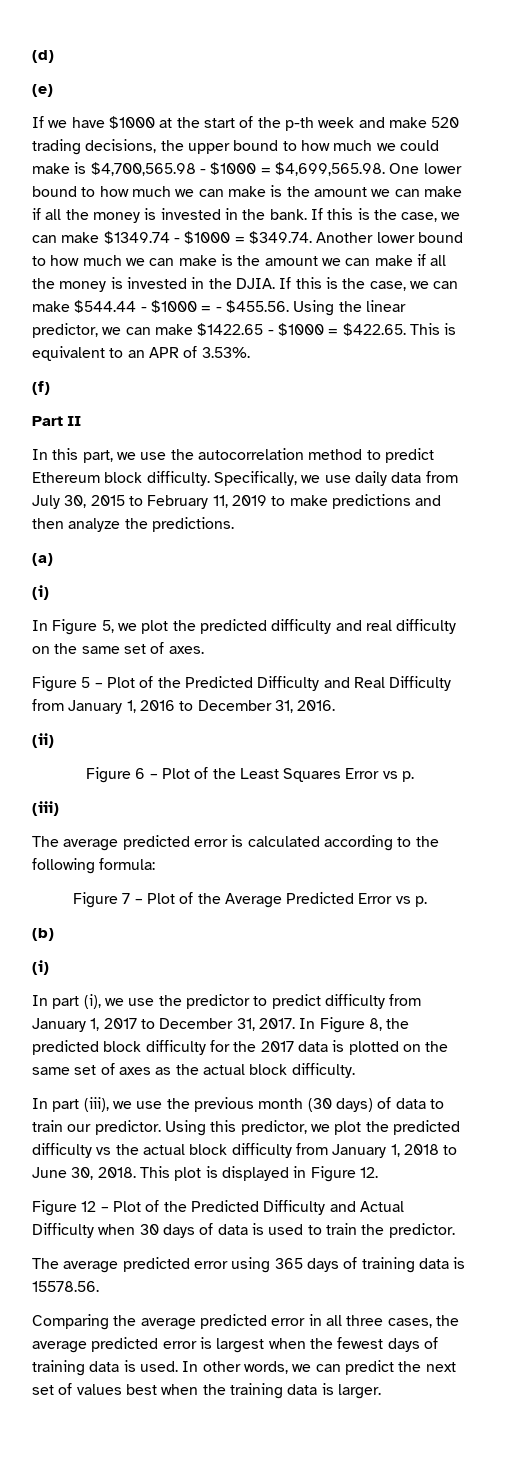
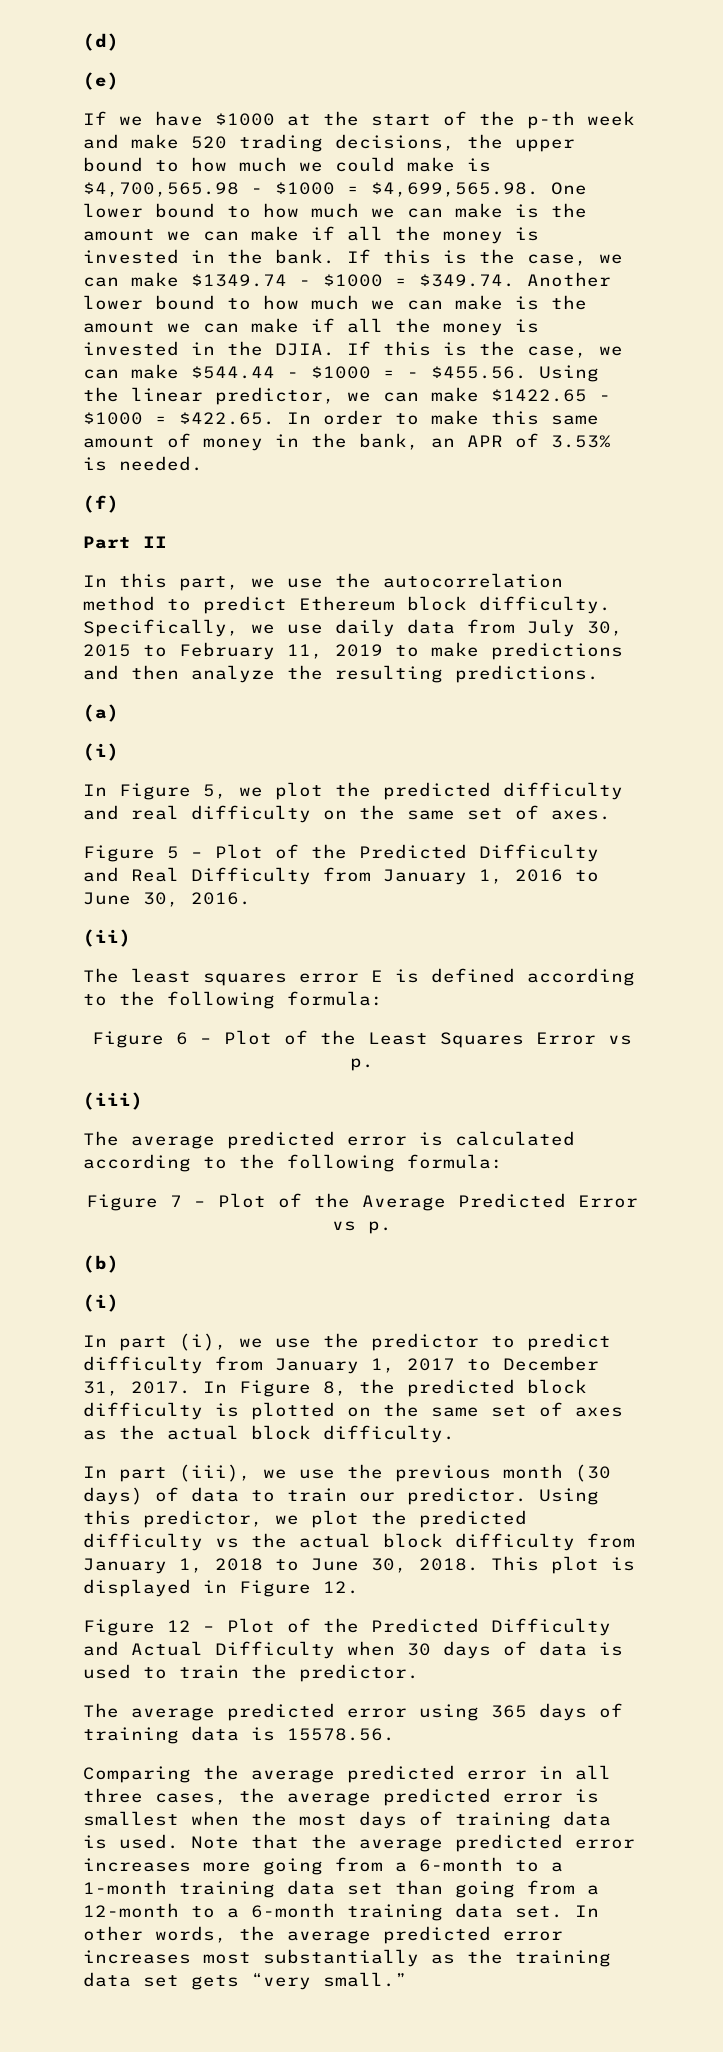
- If this is the case, we can make $544.44 - $1000 = - $455.56. Using the linear predictor, we can make $1422.65 - $1000 = $422.65. This is equivalent to an APR of 3.53%.
+ If this is the case, we can make $544.44 - $1000 = - $455.56. Using the linear predictor, we can make $1422.65 - $1000 = $422.65. In order to make this same amount of money in the bank, an APR of 3.53% is needed.
- Specifically, we use daily data from July 30, 2015 to February 11, 2019 to make predictions and then analyze the predictions.
+ Specifically, we use daily data from July 30, 2015 to February 11, 2019 to make predictions and then analyze the resulting predictions.
- Figure 5 – Plot of the Predicted Difficulty and Real Difficulty from January 1, 2016 to December 31, 2016.
+ Figure 5 – Plot of the Predicted Difficulty and Real Difficulty from January 1, 2016 to June 30, 2016.
+ The least squares error E is defined according to the following formula:
- In Figure 8, the predicted block difficulty for the 2017 data is plotted on the same set of axes as the actual block difficulty.
+ In Figure 8, the predicted block difficulty is plotted on the same set of axes as the actual block difficulty.
- Comparing the average predicted error in all three cases, the average predicted error is largest when the fewest days of training data is used.
+ Comparing the average predicted error in all three cases, the average predicted error is smallest when the most days of training data is used.
- In other words, we can predict the next set of values best when the training data is larger.
+ Note that the average predicted error increases more going from a 6-month to a 1-month training data set than going from a 12-month to a 6-month training data set. In other words, the average predicted error increases most substantially as the training data set gets “very small.”

